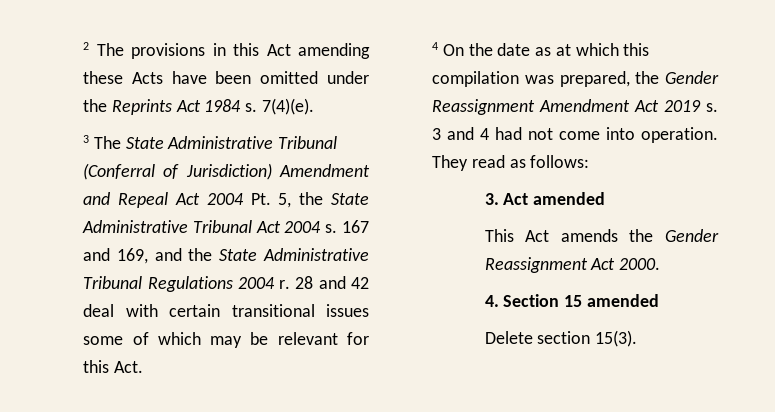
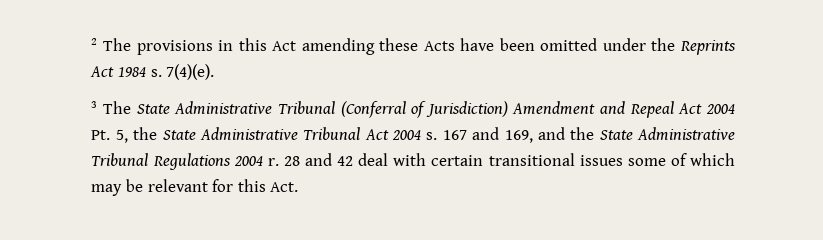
- 4 On the date as at which this compilation was prepared, the Gender Reassignment Amendment Act 2019 s. 3 and 4 had not come into operation. They read as follows:
- 3. Act amended
- This Act amends the Gender Reassignment Act 2000.
- 4. Section 15 amended
- Delete section 15(3).

